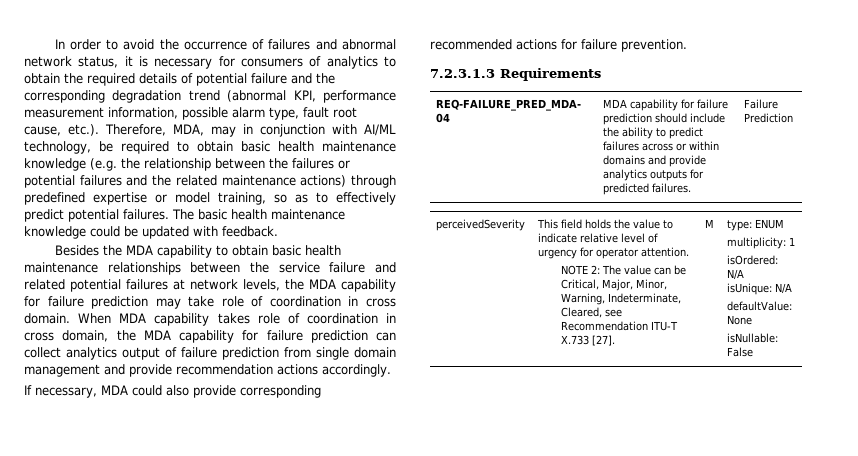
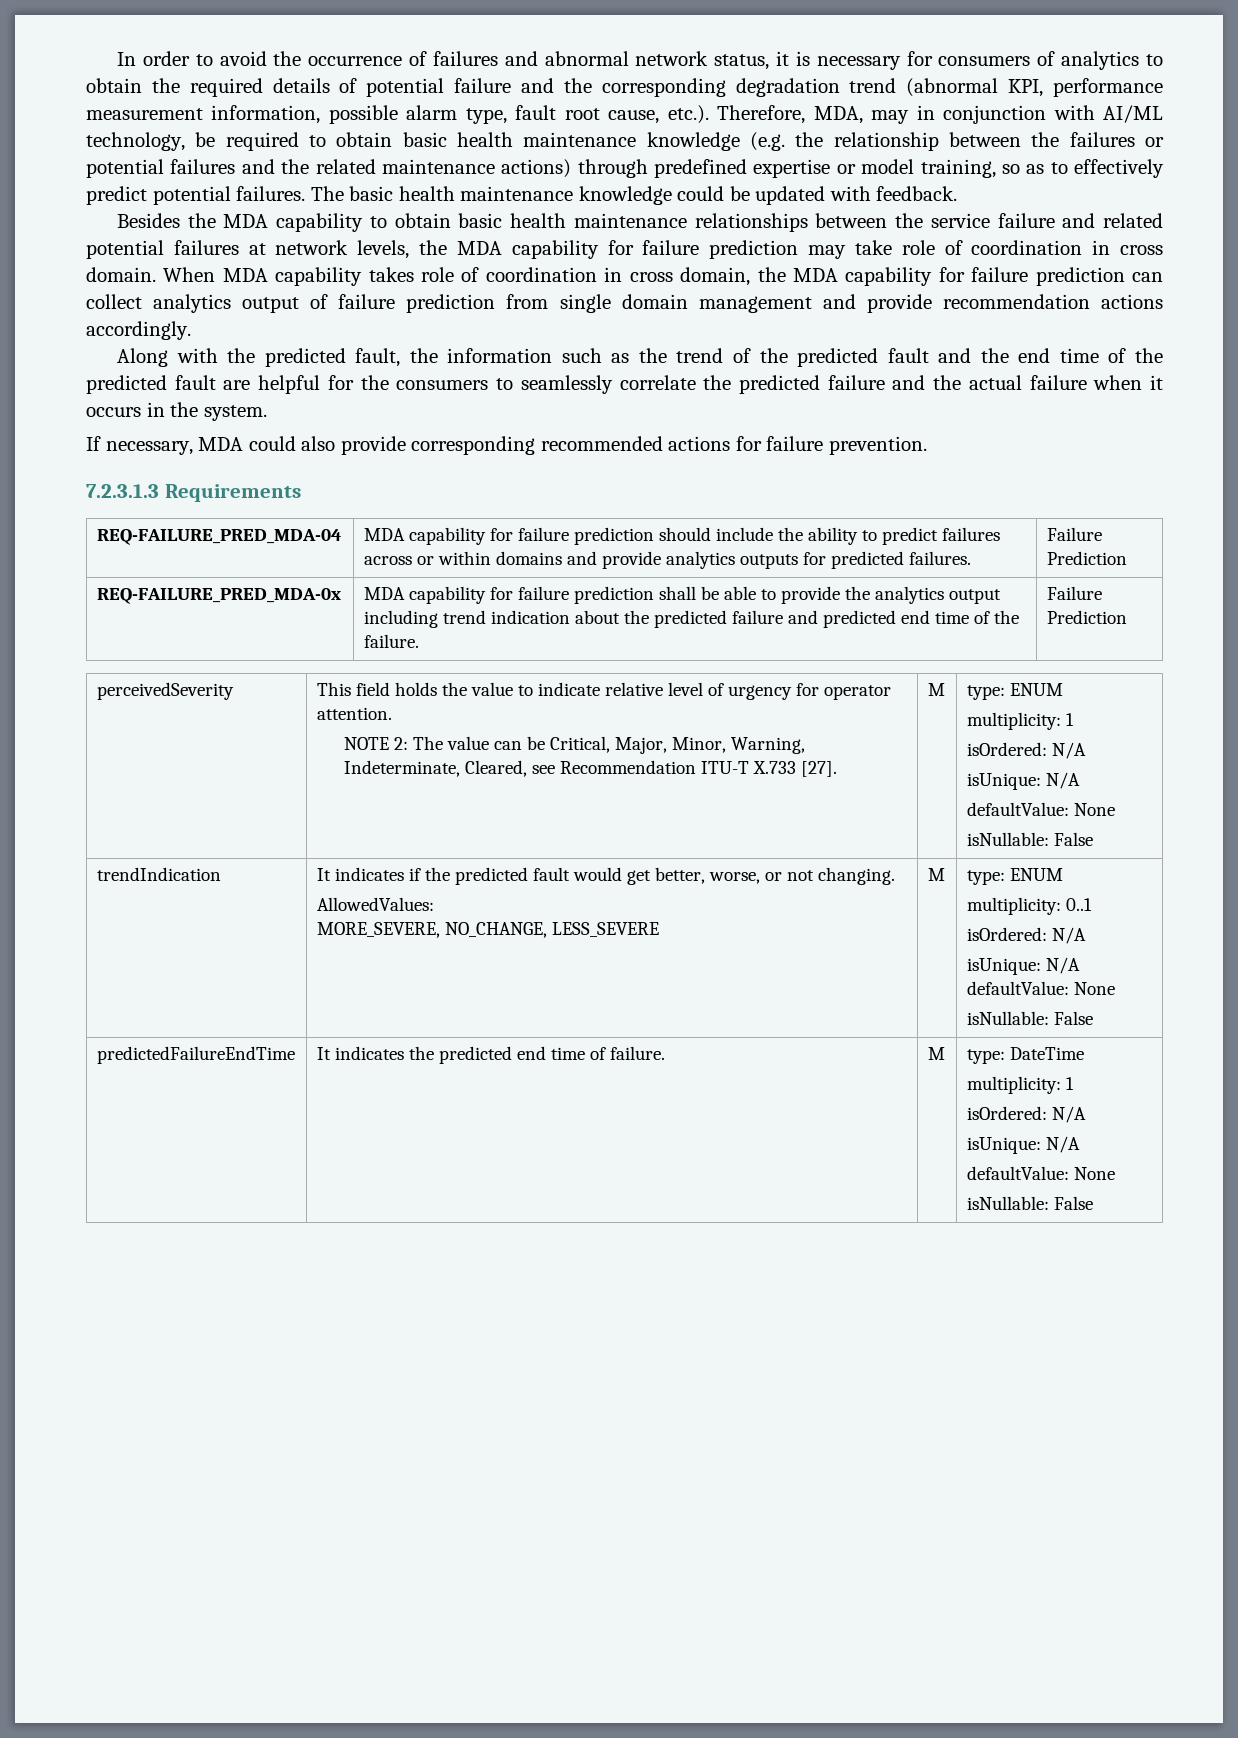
+ Along with the predicted fault, the information such as the trend of the predicted fault and the end time of the predicted fault are helpful for the consumers to seamlessly correlate the predicted failure and the actual failure when it occurs in the system.
+ REQ-FAILURE_PRED_MDA-0x | MDA capability for failure prediction shall be able to provide the analytics output including trend indication about the predicted failure and predicted end time of the failure. | Failure Prediction
+ trendIndication | It indicates if the predicted fault would get better, worse, or not changing.
+ AllowedValues:
+ MORE_SEVERE, NO_CHANGE, LESS_SEVERE | M | type: ENUM
+ multiplicity: 0..1
+ isOrdered: N/A
+ isUnique: N/A defaultValue: None
+ isNullable: False
+ predictedFailureEndTime | It indicates the predicted end time of failure. | M | type: DateTime
+ multiplicity: 1
+ isOrdered: N/A
+ isUnique: N/A
+ defaultValue: None
+ isNullable: False

